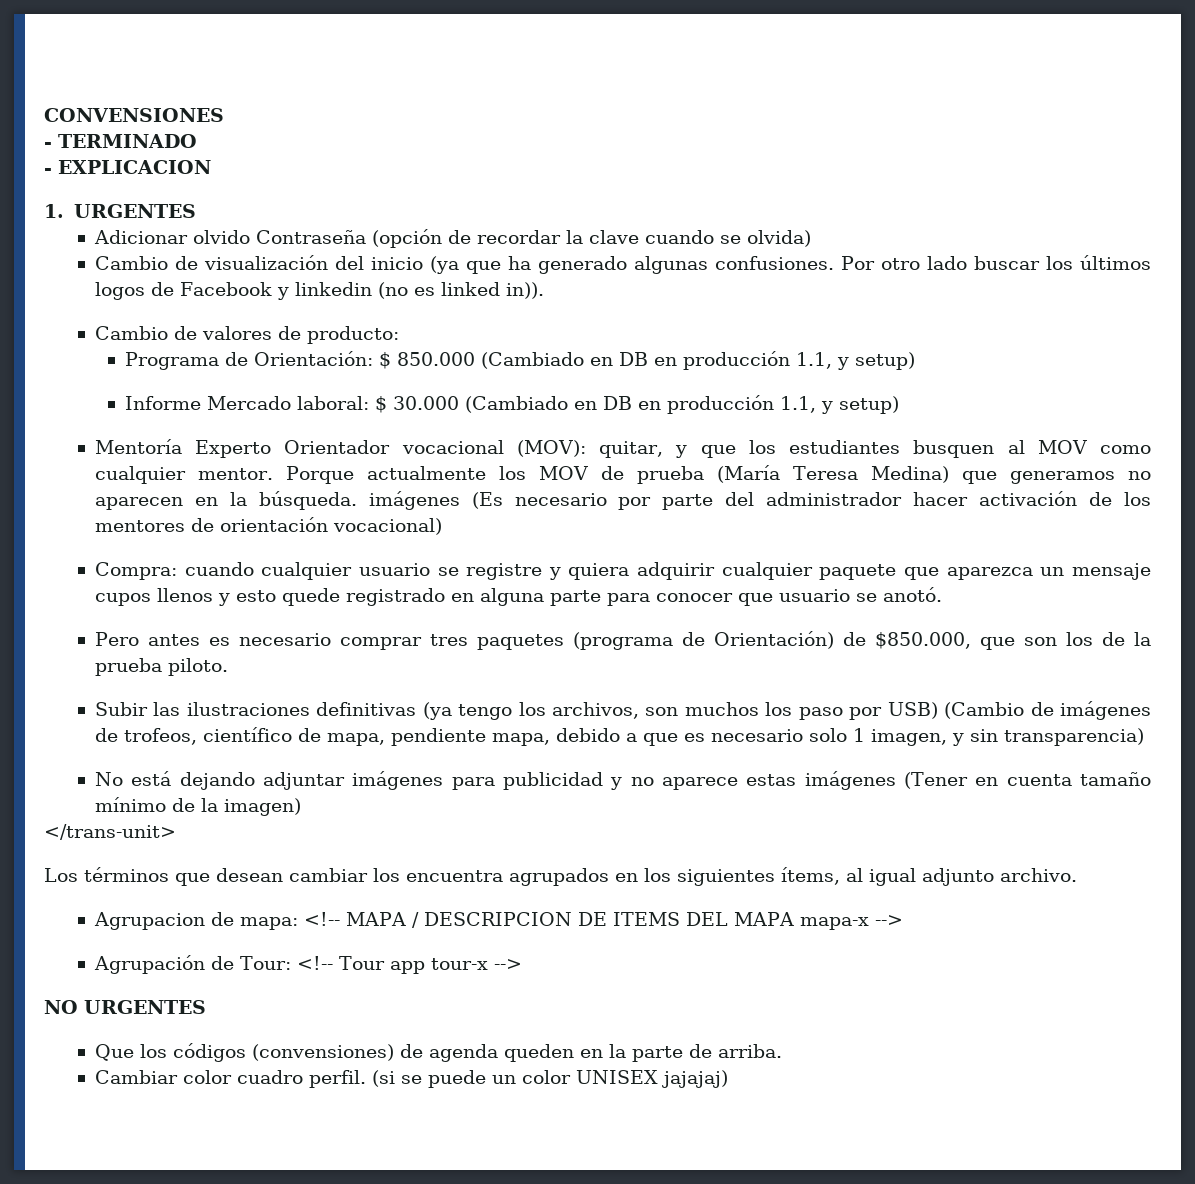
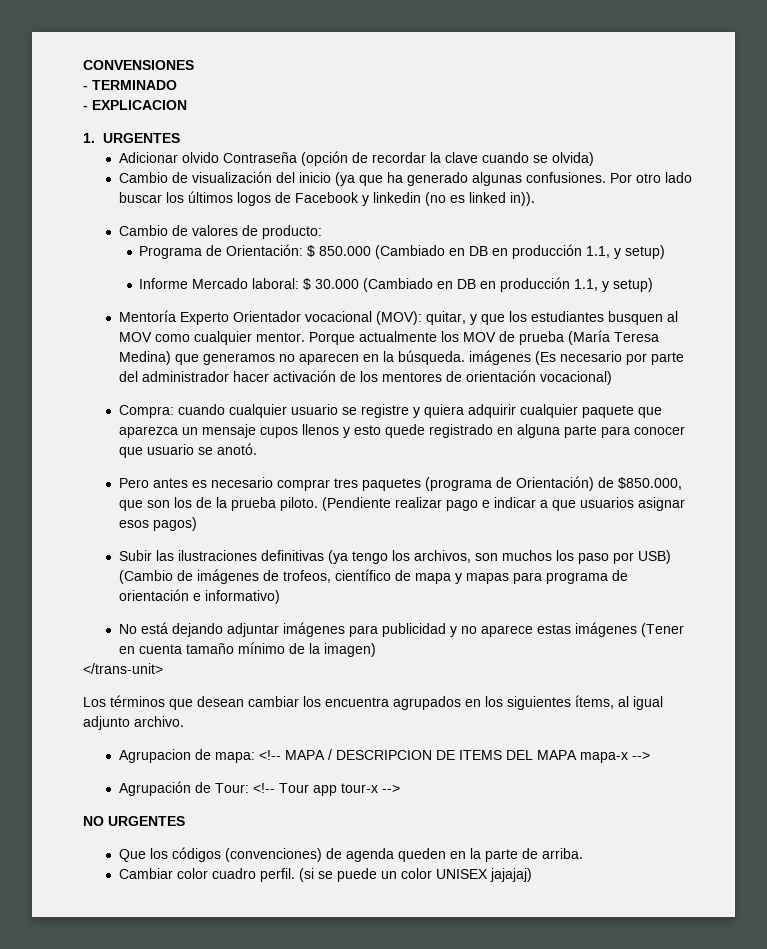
+ (Pendiente realizar pago e indicar a que usuarios asignar esos pagos)
- Subir las ilustraciones definitivas (ya tengo los archivos, son muchos los paso por USB) (Cambio de imágenes de trofeos, científico de mapa, pendiente mapa, debido a que es necesario solo 1 imagen, y sin transparencia)
+ Subir las ilustraciones definitivas (ya tengo los archivos, son muchos los paso por USB) (Cambio de imágenes de trofeos, científico de mapa y mapas para programa de orientación e informativo)
- Que los códigos (convensiones) de agenda queden en la parte de arriba.
+ Que los códigos (convenciones) de agenda queden en la parte de arriba.

